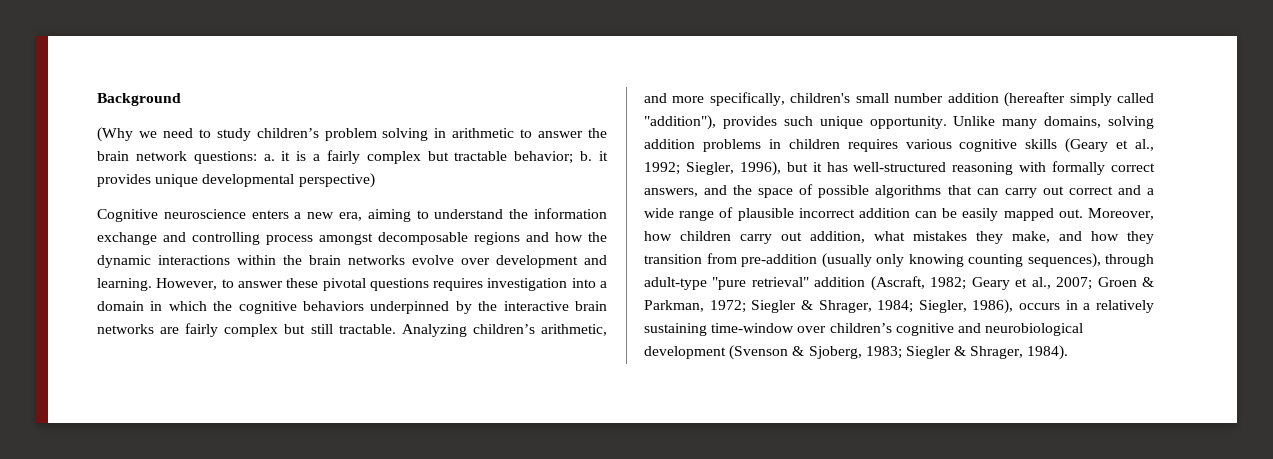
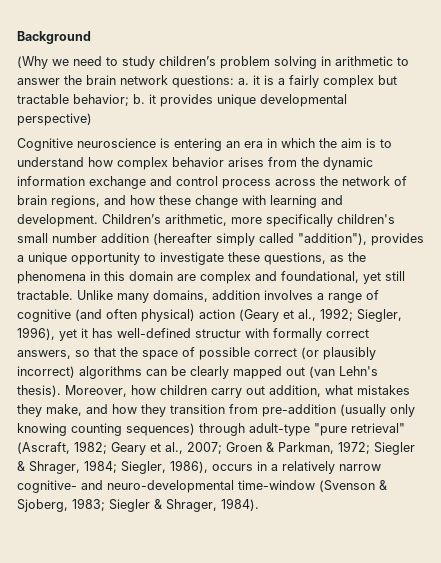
- Cognitive neuroscience enters a new era, aiming to understand the information exchange and controlling process amongst decomposable regions and how the dynamic interactions within the brain networks evolve over development and learning. However, to answer these pivotal questions requires investigation into a domain in which the cognitive behaviors underpinned by the interactive brain networks are fairly complex but still tractable. Analyzing children’s arithmetic, and more specifically, children's small number addition (hereafter simply called "addition"), provides such unique opportunity. Unlike many domains, solving addition problems in children requires various cognitive skills (Geary et al., 1992; Siegler, 1996), but it has well-structured reasoning with formally correct answers, and the space of possible algorithms that can carry out correct and a wide range of plausible incorrect addition can be easily mapped out.
+ Cognitive neuroscience is entering an era in which the aim is to understand how complex behavior arises from the dynamic information exchange and control process across the network of brain regions, and how these change with learning and development. Children’s arithmetic, more specifically children's small number addition (hereafter simply called "addition"), provides a unique opportunity to investigate these questions, as the phenomena in this domain are complex and foundational, yet still tractable. Unlike many domains, addition involves a range of cognitive (and often physical) action (Geary et al., 1992; Siegler, 1996), yet it has well-defined structur with formally correct answers, so that the space of possible correct (or plausibly incorrect) algorithms can be clearly mapped out (van Lehn's thesis).
- Moreover, how children carry out addition, what mistakes they make, and how they transition from pre-addition (usually only knowing counting sequences), through adult-type "pure retrieval" addition (Ascraft, 1982; Geary et al., 2007; Groen & Parkman, 1972; Siegler & Shrager, 1984; Siegler, 1986), occurs in a relatively sustaining time-window over children’s cognitive and neurobiological development (Svenson & Sjoberg, 1983; Siegler & Shrager, 1984).
+ Moreover, how children carry out addition, what mistakes they make, and how they transition from pre-addition (usually only knowing counting sequences) through adult-type "pure retrieval" (Ascraft, 1982; Geary et al., 2007; Groen & Parkman, 1972; Siegler & Shrager, 1984; Siegler, 1986), occurs in a relatively narrow cognitive- and neuro-developmental time-window (Svenson & Sjoberg, 1983; Siegler & Shrager, 1984).

